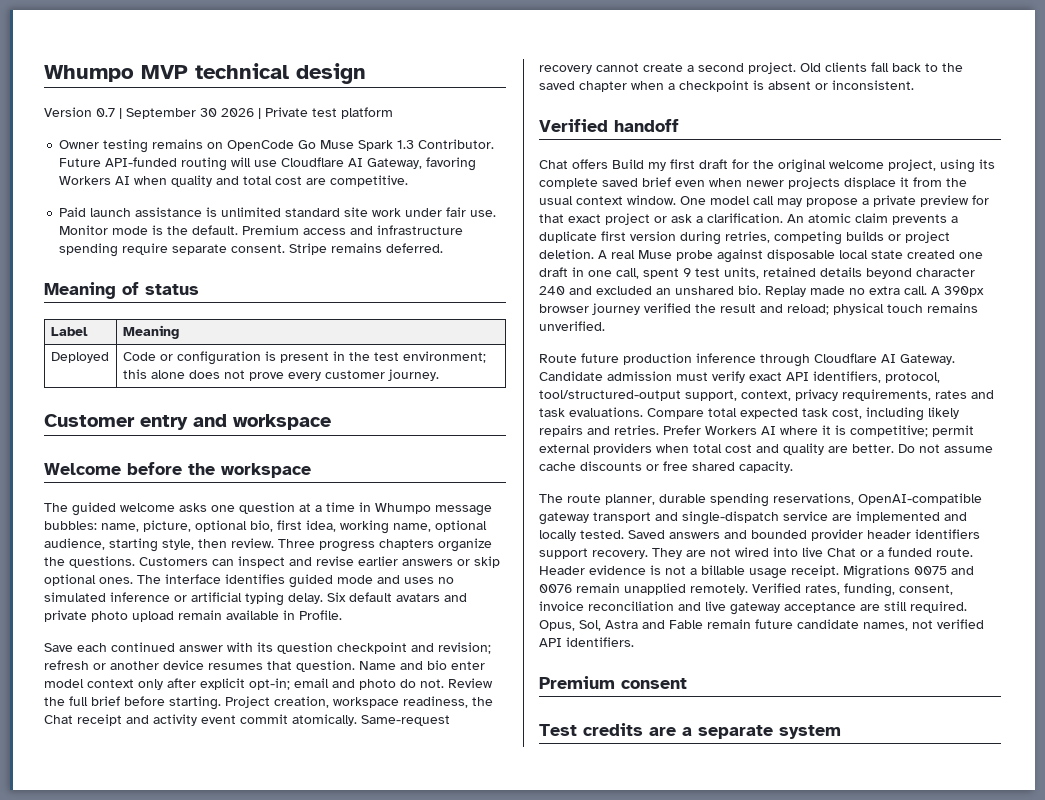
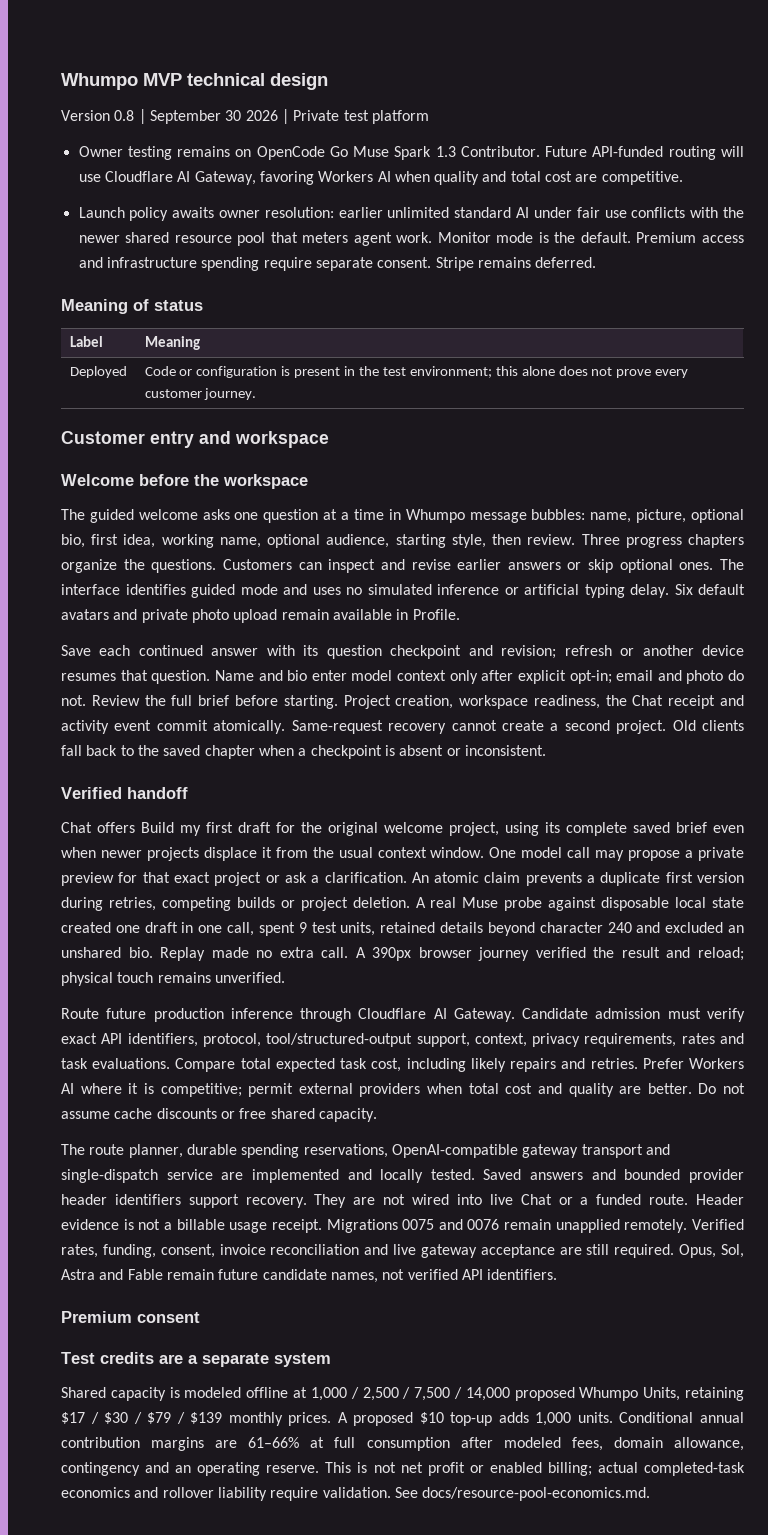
- Version 0.7 | September 30 2026 | Private test platform
+ Version 0.8 | September 30 2026 | Private test platform
- Paid launch assistance is unlimited standard site work under fair use.
+ Launch policy awaits owner resolution: earlier unlimited standard AI under fair use conflicts with the newer shared resource pool that meters agent work.
+ Shared capacity is modeled offline at 1,000 / 2,500 / 7,500 / 14,000 proposed Whumpo Units, retaining $17 / $30 / $79 / $139 monthly prices. A proposed $10 top-up adds 1,000 units. Conditional annual contribution margins are 61–66% at full consumption after modeled fees, domain allowance, contingency and an operating reserve. This is not net profit or enabled billing; actual completed-task economics and rollover liability require validation. See docs/resource-pool-economics.md.

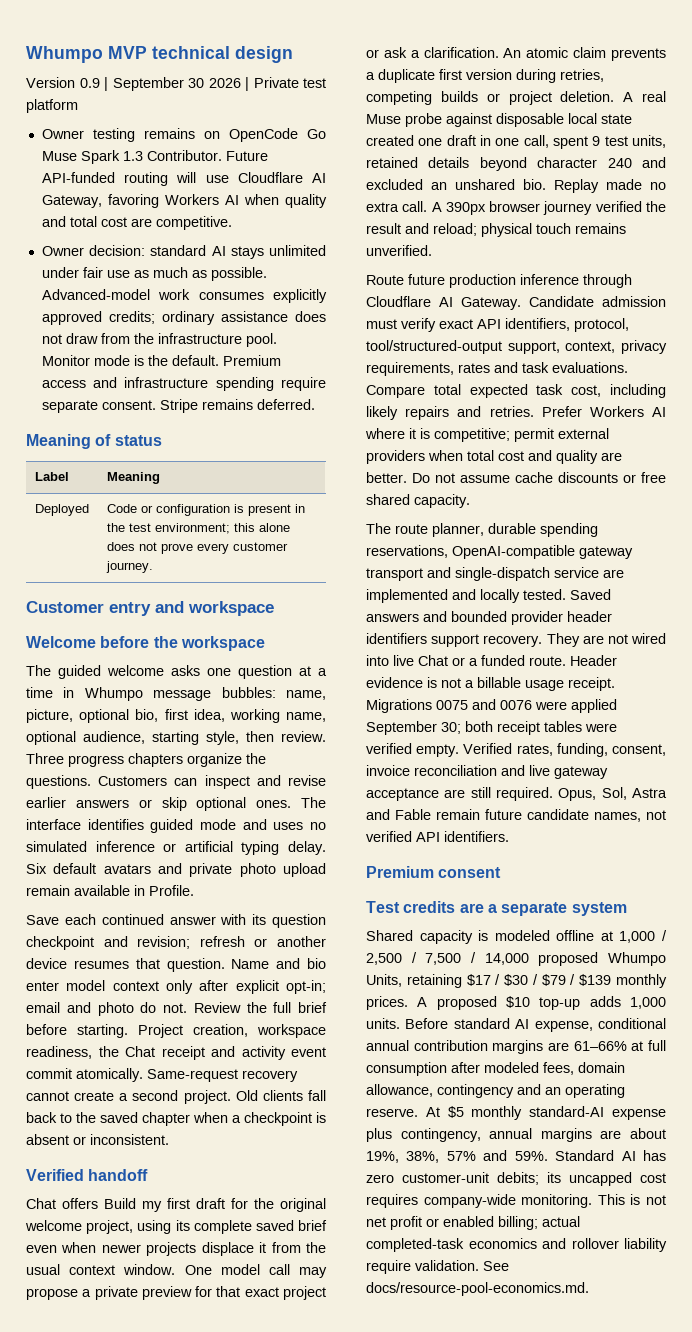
- Version 0.8 | September 30 2026 | Private test platform
+ Version 0.9 | September 30 2026 | Private test platform
- Launch policy awaits owner resolution: earlier unlimited standard AI under fair use conflicts with the newer shared resource pool that meters agent work.
+ Owner decision: standard AI stays unlimited under fair use as much as possible. Advanced-model work consumes explicitly approved credits; ordinary assistance does not draw from the infrastructure pool.
- Migrations 0075 and 0076 remain unapplied remotely.
+ Migrations 0075 and 0076 were applied September 30; both receipt tables were verified empty.
- Conditional annual contribution margins are 61–66% at full consumption after modeled fees, domain allowance, contingency and an operating reserve.
+ Before standard AI expense, conditional annual contribution margins are 61–66% at full consumption after modeled fees, domain allowance, contingency and an operating reserve.
+ At $5 monthly standard-AI expense plus contingency, annual margins are about 19%, 38%, 57% and 59%. Standard AI has zero customer-unit debits; its uncapped cost requires company-wide monitoring.

